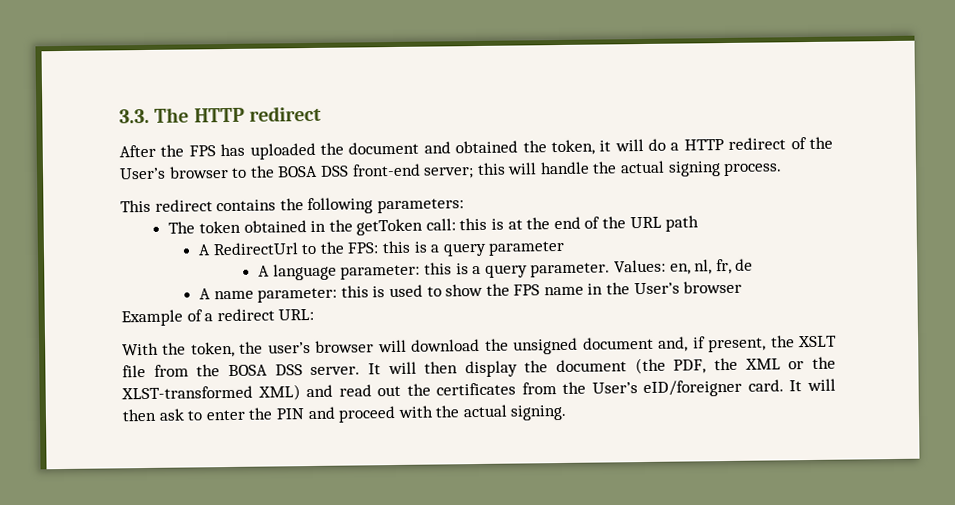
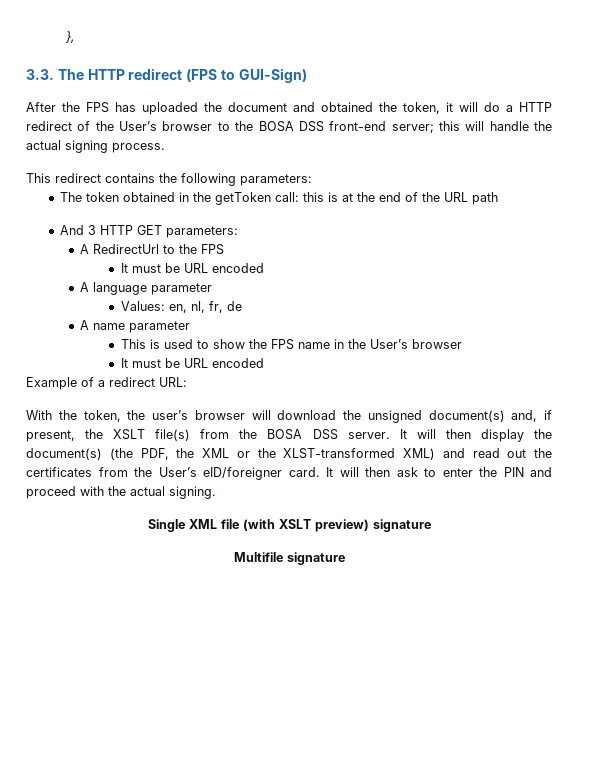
+ },
- 3.3. The HTTP redirect
+ 3.3. The HTTP redirect (FPS to GUI-Sign)
+ And 3 HTTP GET parameters:
- A RedirectUrl to the FPS: this is a query parameter
- A language parameter: this is a query parameter. Values: en, nl, fr, de
+ A RedirectUrl to the FPS
+ It must be URL encoded
+ A language parameter
+ Values: en, nl, fr, de
- A name parameter: this is used to show the FPS name in the User’s browser
+ A name parameter
+ This is used to show the FPS name in the User’s browser
+ It must be URL encoded
- With the token, the user’s browser will download the unsigned document and, if present, the XSLT file from the BOSA DSS server.
+ With the token, the user’s browser will download the unsigned document(s) and, if present, the XSLT file(s) from the BOSA DSS server.
- It will then display the document (the PDF, the XML or the XLST-transformed XML) and read out the certificates from the User’s eID/foreigner card.
+ It will then display the document(s) (the PDF, the XML or the XLST-transformed XML) and read out the certificates from the User’s eID/foreigner card.
+ Single XML file (with XSLT preview) signature
+ Multifile signature

